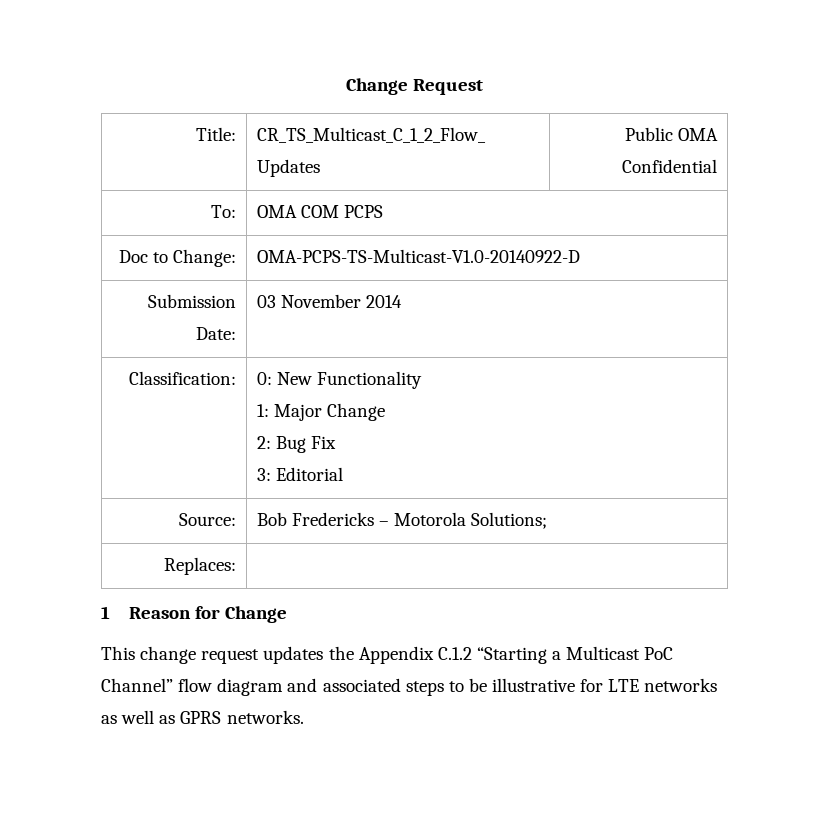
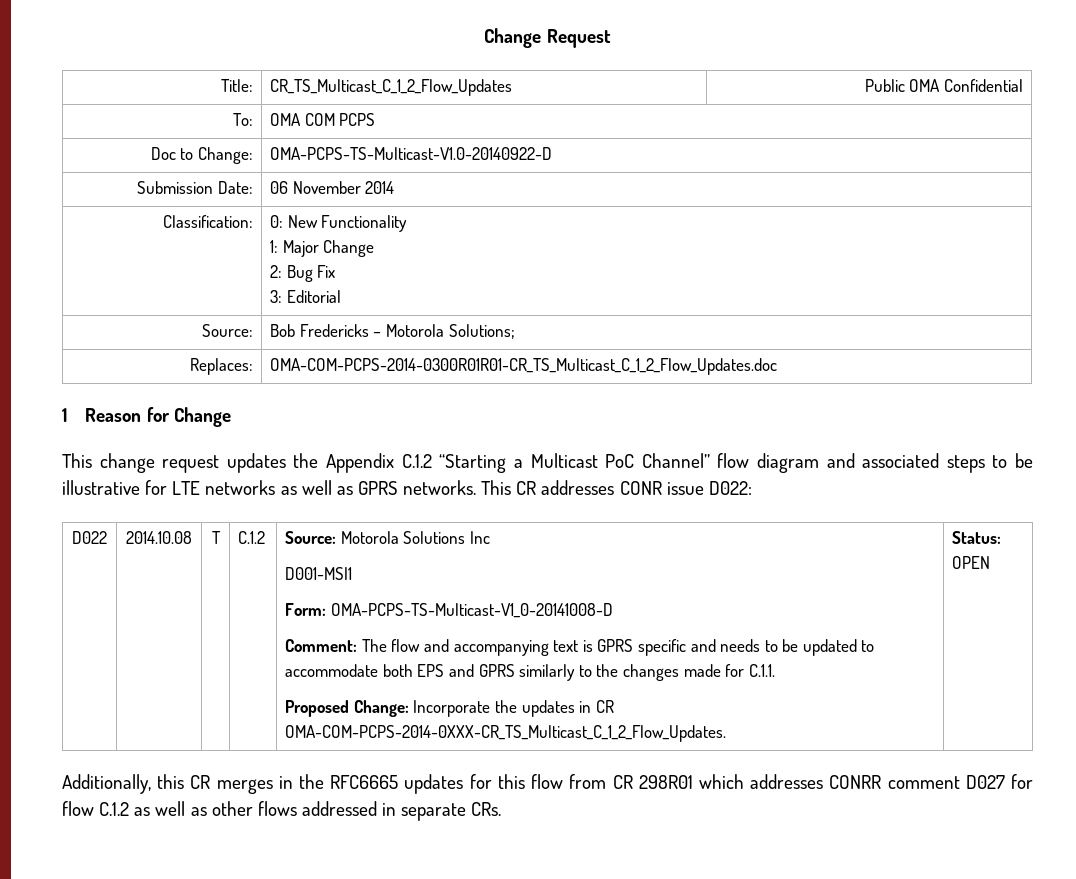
- Submission Date: | 03 November 2014
+ Submission Date: | 06 November 2014
- Replaces: |
+ Replaces: | OMA-COM-PCPS-2014-0300R01R01-CR_TS_Multicast_C_1_2_Flow_Updates.doc
+ This CR addresses CONR issue D022:
+ D022 | 2014.10.08 | T | C.1.2 | Source: Motorola Solutions Inc
+ D001-MSI1
+ Form: OMA-PCPS-TS-Multicast-V1_0-20141008-D
+ Comment: The flow and accompanying text is GPRS specific and needs to be updated to accommodate both EPS and GPRS similarly to the changes made for C.1.1.
+ Proposed Change: Incorporate the updates in CR OMA-COM-PCPS-2014-0XXX-CR_TS_Multicast_C_1_2_Flow_Updates. | Status: OPEN
+ Additionally, this CR merges in the RFC6665 updates for this flow from CR 298R01 which addresses CONRR comment D027 for flow C.1.2 as well as other flows addressed in separate CRs.

